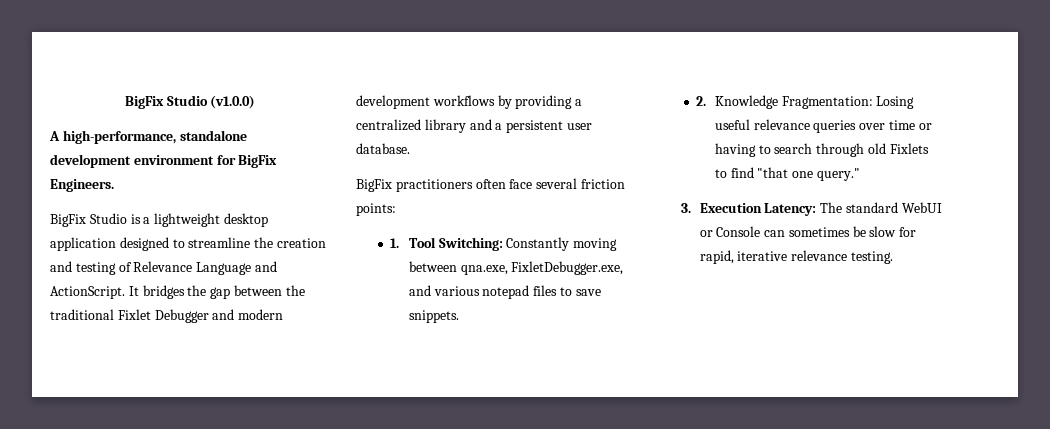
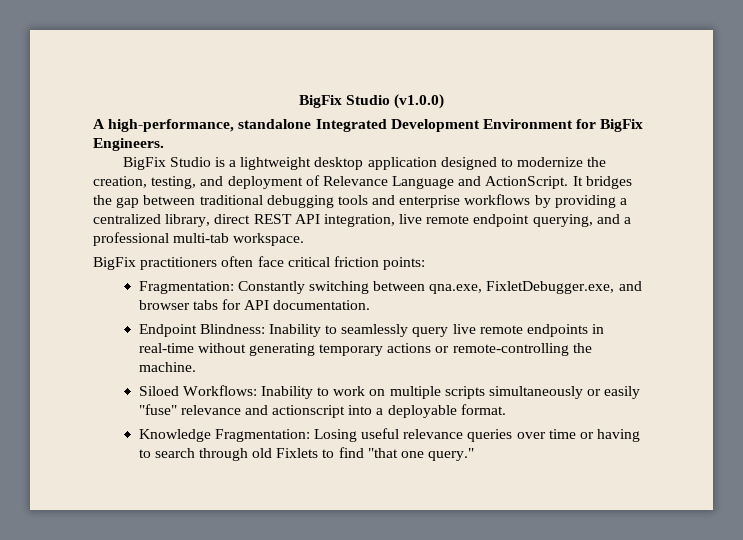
- A high-performance, standalone development environment for BigFix Engineers.
+ A high-performance, standalone Integrated Development Environment for BigFix Engineers.
- BigFix Studio is a lightweight desktop application designed to streamline the creation and testing of Relevance Language and ActionScript.
+ BigFix Studio is a lightweight desktop application designed to modernize the creation, testing, and deployment of Relevance Language and ActionScript.
- It bridges the gap between the traditional Fixlet Debugger and modern development workflows by providing a centralized library and a persistent user database.
+ It bridges the gap between traditional debugging tools and enterprise workflows by providing a centralized library, direct REST API integration, live remote endpoint querying, and a professional multi-tab workspace.
- BigFix practitioners often face several friction points:
+ BigFix practitioners often face critical friction points:
- 1. Tool Switching: Constantly moving between qna.exe, FixletDebugger.exe, and various notepad files to save snippets.
- 2. Knowledge Fragmentation: Losing useful relevance queries over time or having to search through old Fixlets to find "that one query."
+ Fragmentation: Constantly switching between qna.exe, FixletDebugger.exe, and browser tabs for API documentation.
+ Endpoint Blindness: Inability to seamlessly query live remote endpoints in real-time without generating temporary actions or remote-controlling the machine.
+ Siloed Workflows: Inability to work on multiple scripts simultaneously or easily "fuse" relevance and actionscript into a deployable format.
+ Knowledge Fragmentation: Losing useful relevance queries over time or having to search through old Fixlets to find "that one query."
- 3. Execution Latency: The standard WebUI or Console can sometimes be slow for rapid, iterative relevance testing.

